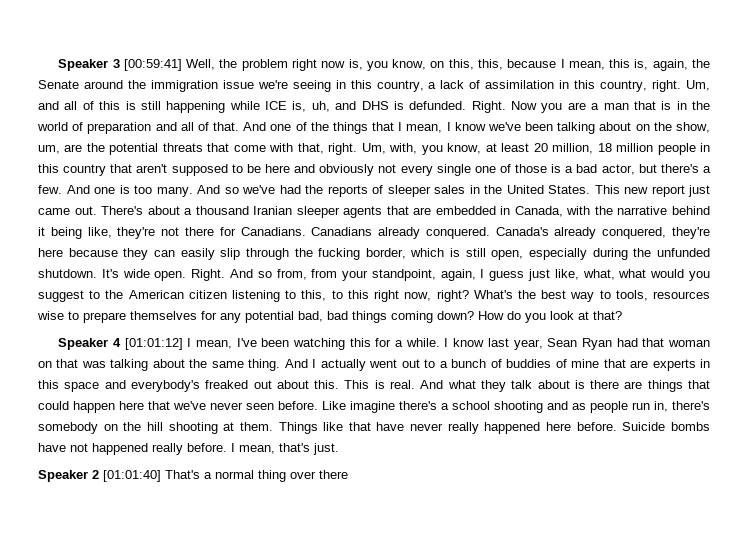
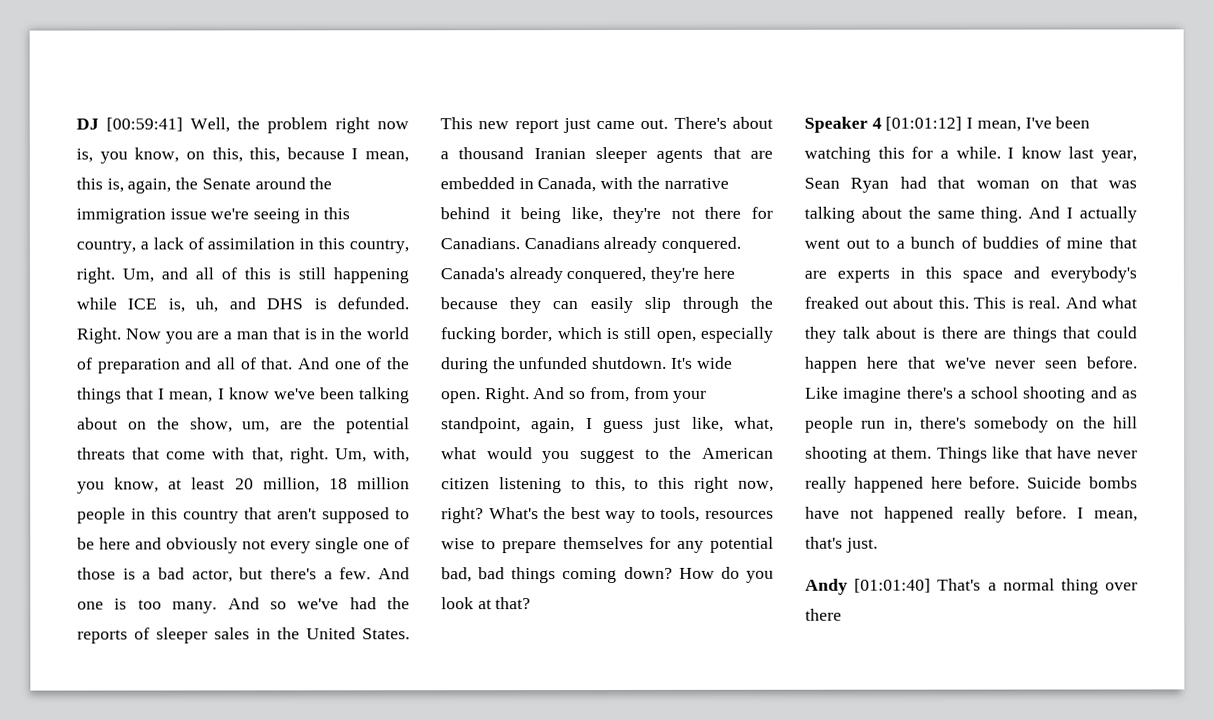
- Speaker 3 [00:59:41] Well, the problem right now is, you know, on this, this, because I mean, this is, again, the Senate around the immigration issue we're seeing in this country, a lack of assimilation in this country, right.
+ DJ [00:59:41] Well, the problem right now is, you know, on this, this, because I mean, this is, again, the Senate around the immigration issue we're seeing in this country, a lack of assimilation in this country, right.
- Speaker 2 [01:01:40] That's a normal thing over there
+ Andy [01:01:40] That's a normal thing over there

